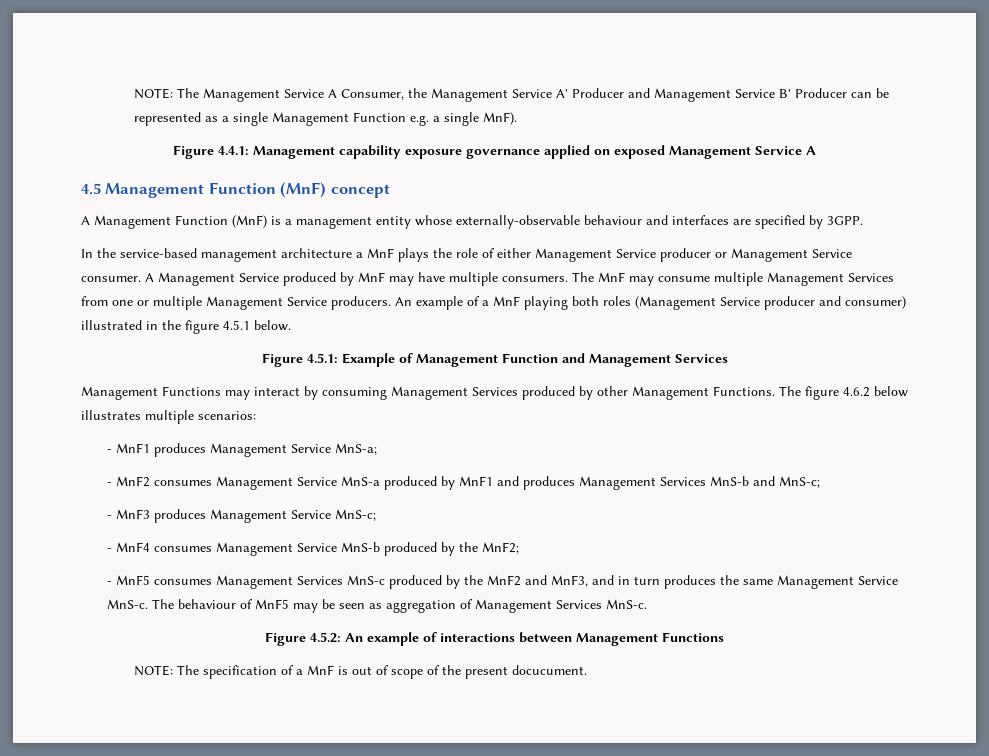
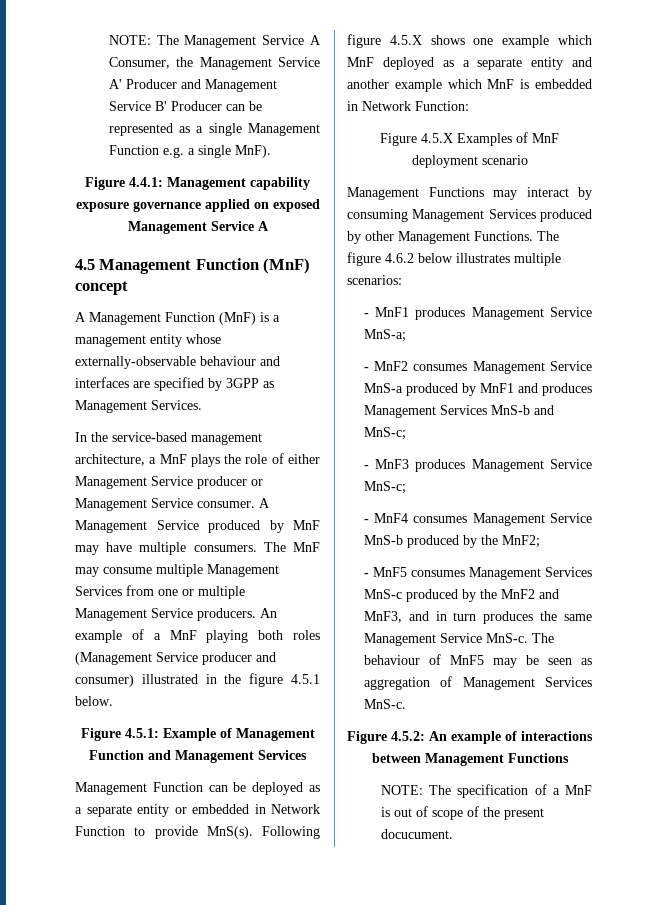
- A Management Function (MnF) is a management entity whose externally-observable behaviour and interfaces are specified by 3GPP.
+ A Management Function (MnF) is a management entity whose externally-observable behaviour and interfaces are specified by 3GPP as Management Services.
- In the service-based management architecture a MnF plays the role of either Management Service producer or Management Service consumer.
+ In the service-based management architecture, a MnF plays the role of either Management Service producer or Management Service consumer.
+ Management Function can be deployed as a separate entity or embedded in Network Function to provide MnS(s). Following figure 4.5.X shows one example which MnF deployed as a separate entity and another example which MnF is embedded in Network Function:
+ Figure 4.5.X Examples of MnF deployment scenario

